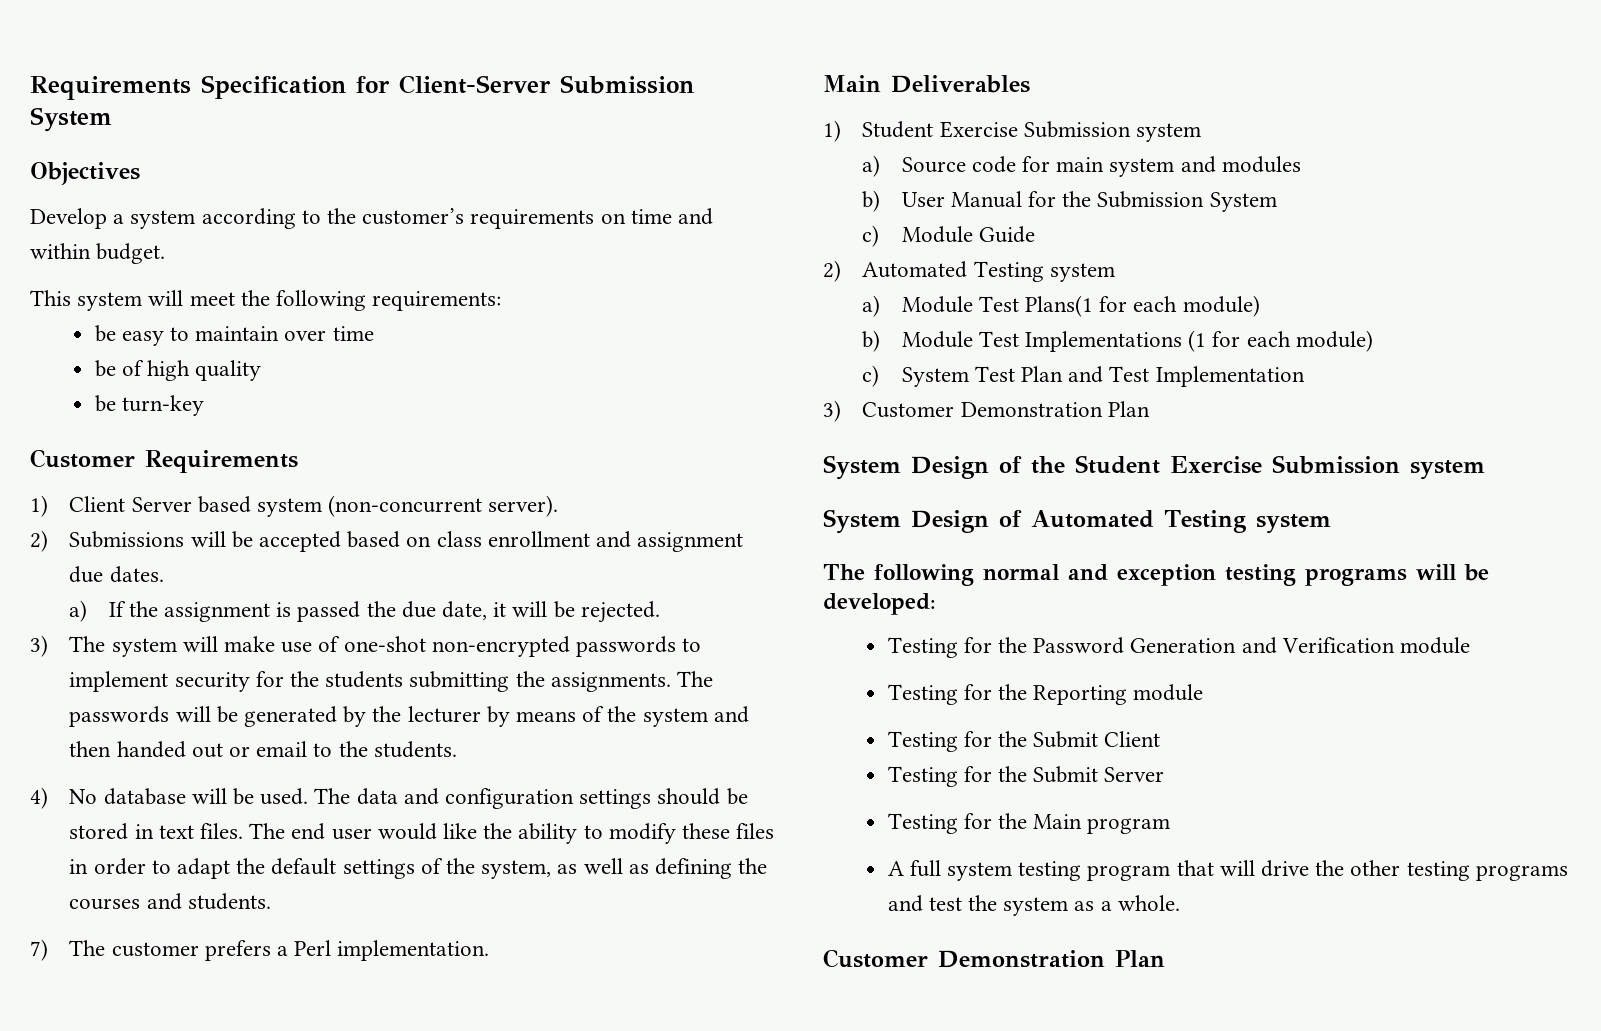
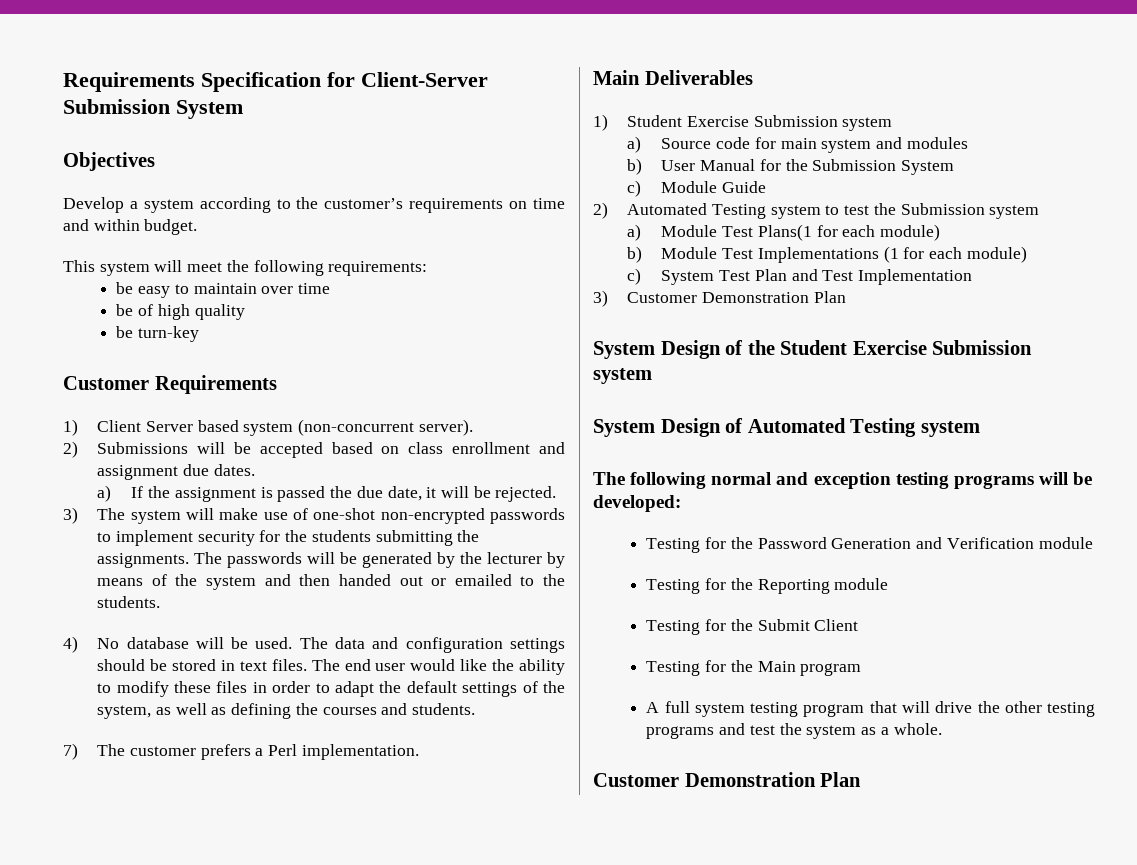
- The passwords will be generated by the lecturer by means of the system and then handed out or email to the students.
+ The passwords will be generated by the lecturer by means of the system and then handed out or emailed to the students.
- 2) Automated Testing system
+ 2) Automated Testing system to test the Submission system
- Testing for the Submit Server

